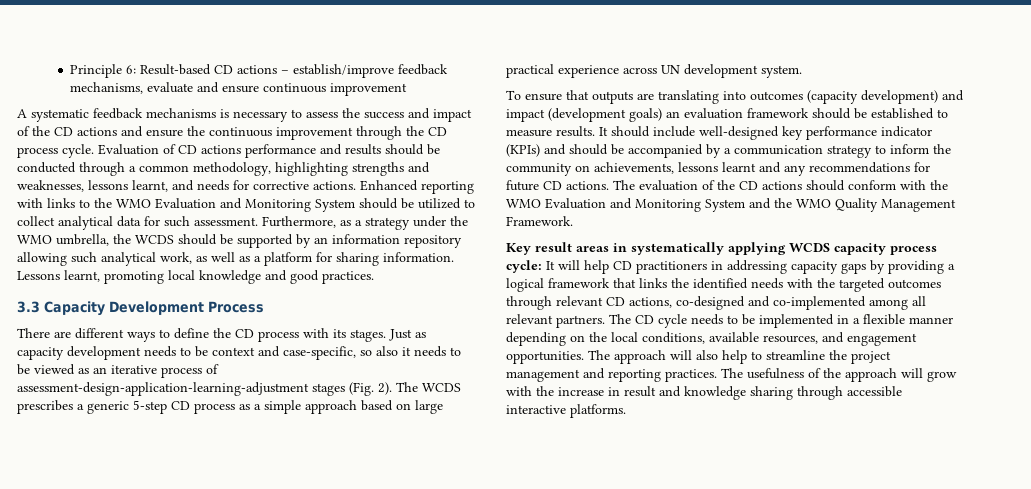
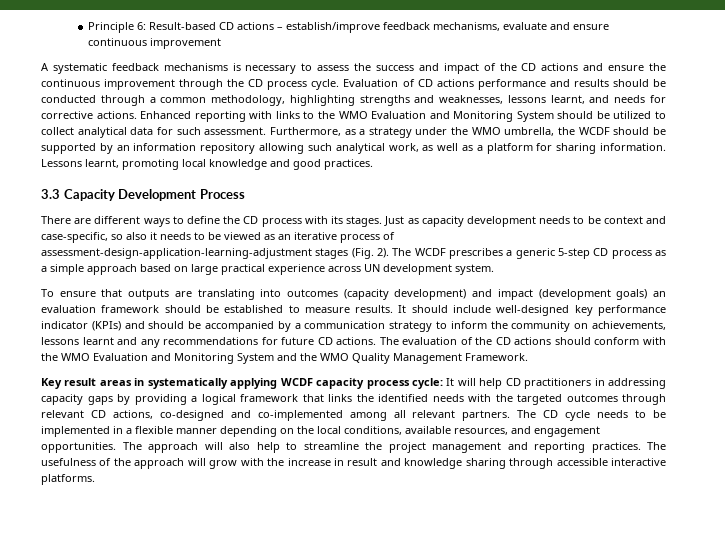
- Furthermore, as a strategy under the WMO umbrella, the WCDS should be supported by an information repository allowing such analytical work, as well as a platform for sharing information.
+ Furthermore, as a strategy under the WMO umbrella, the WCDF should be supported by an information repository allowing such analytical work, as well as a platform for sharing information.
- The WCDS prescribes a generic 5-step CD process as a simple approach based on large practical experience across UN development system.
+ The WCDF prescribes a generic 5-step CD process as a simple approach based on large practical experience across UN development system.
- Key result areas in systematically applying WCDS capacity process cycle: It will help CD practitioners in addressing capacity gaps by providing a logical framework that links the identified needs with the targeted outcomes through relevant CD actions, co-designed and co-implemented among all relevant partners.
+ Key result areas in systematically applying WCDF capacity process cycle: It will help CD practitioners in addressing capacity gaps by providing a logical framework that links the identified needs with the targeted outcomes through relevant CD actions, co-designed and co-implemented among all relevant partners.

